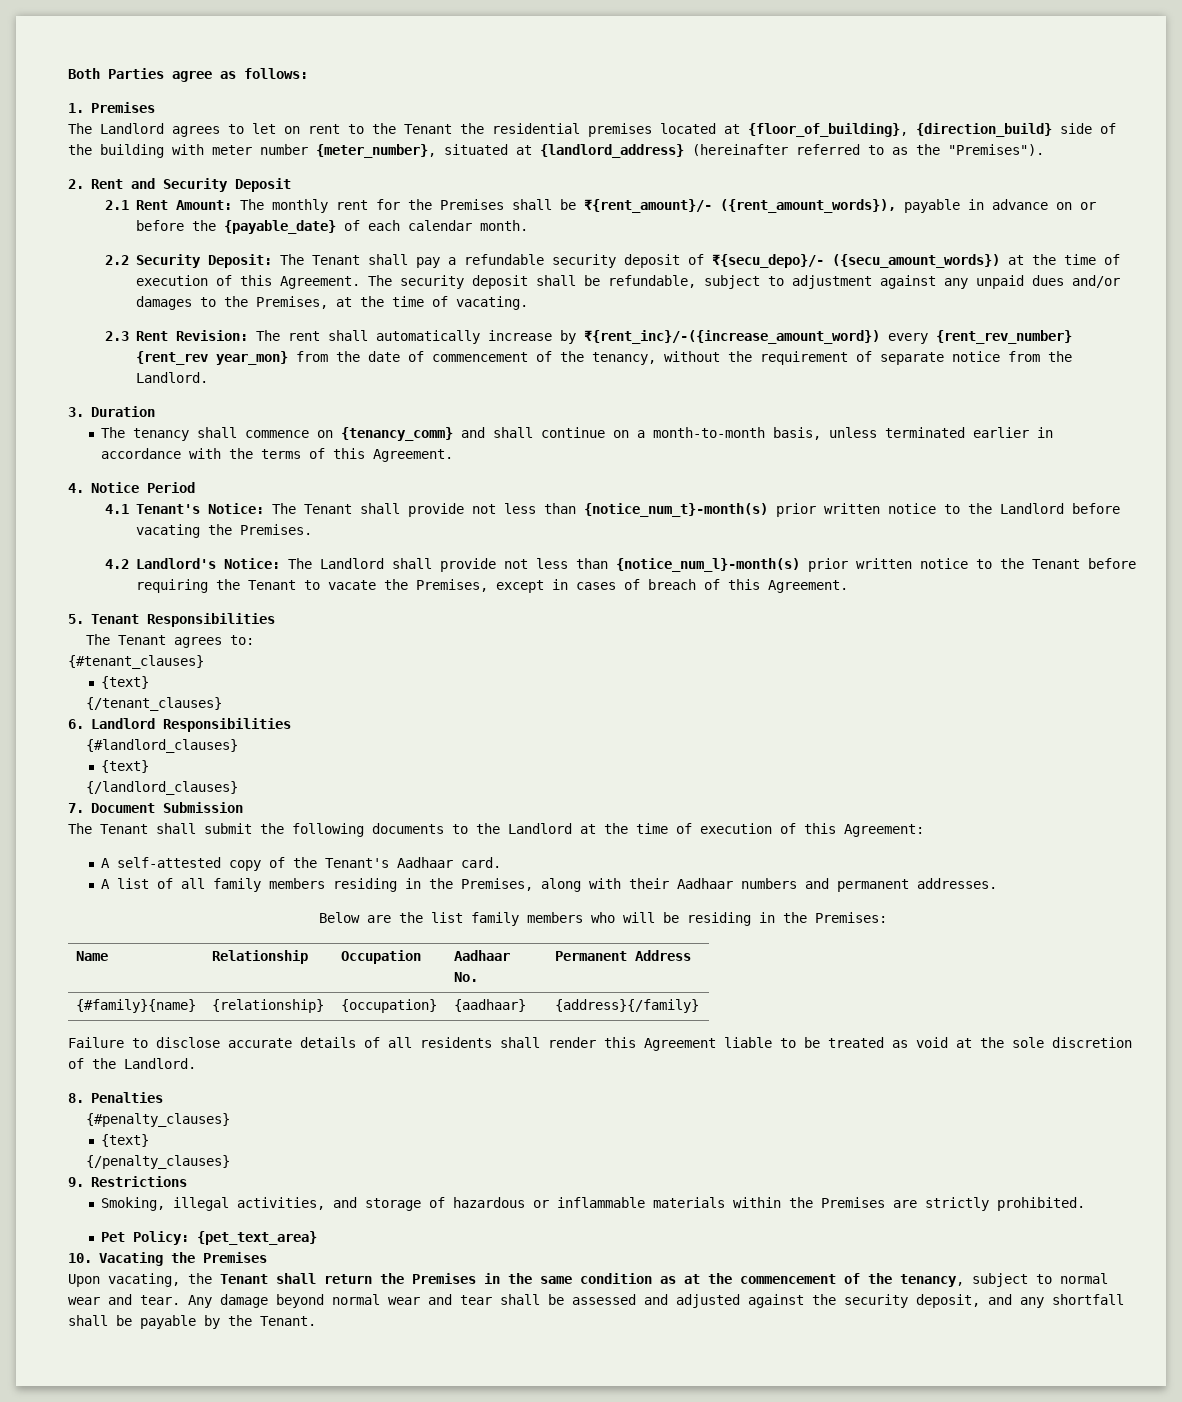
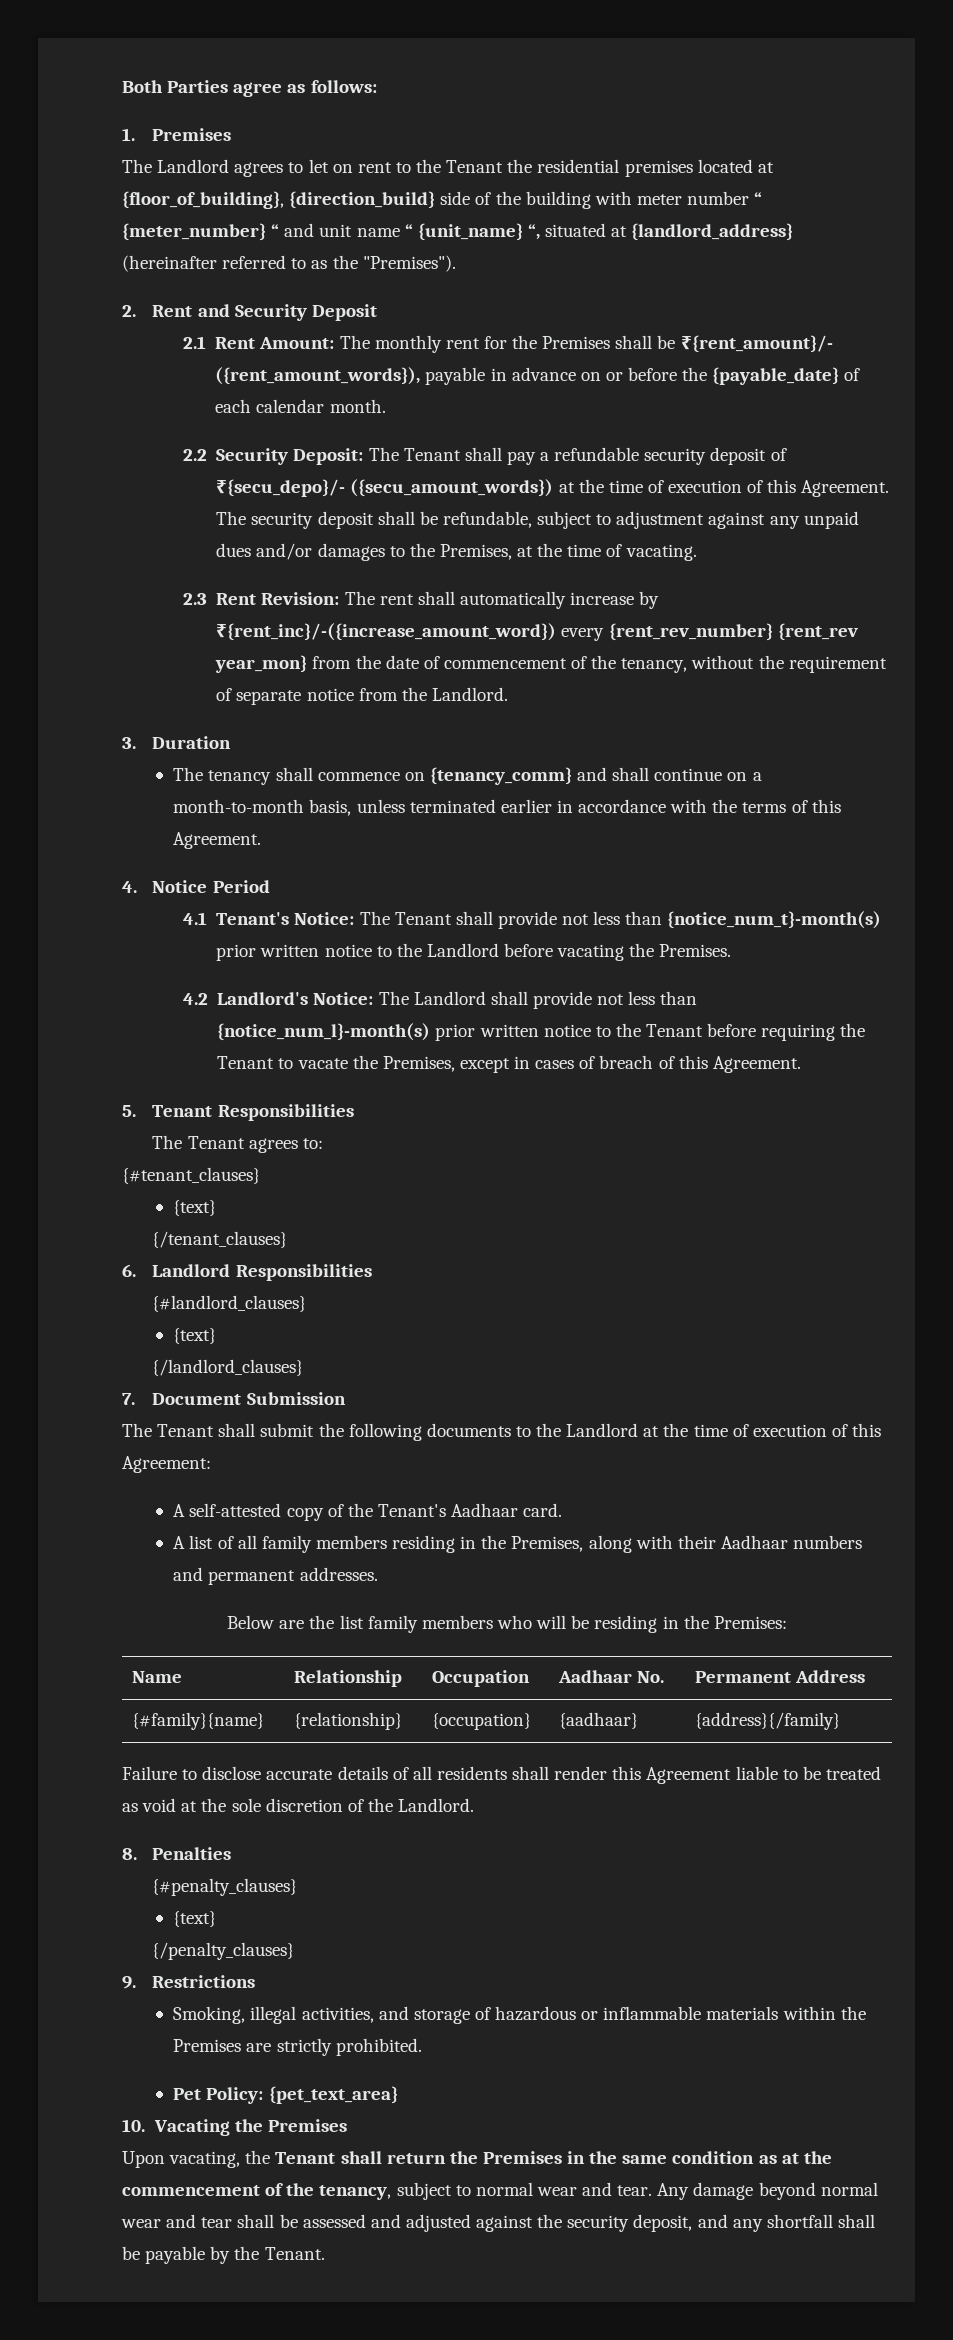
- The Landlord agrees to let on rent to the Tenant the residential premises located at {floor_of_building}, {direction_build} side of the building with meter number {meter_number}, situated at {landlord_address} (hereinafter referred to as the "Premises").
+ The Landlord agrees to let on rent to the Tenant the residential premises located at {floor_of_building}, {direction_build} side of the building with meter number “ {meter_number} “ and unit name “ {unit_name} “, situated at {landlord_address} (hereinafter referred to as the "Premises").

